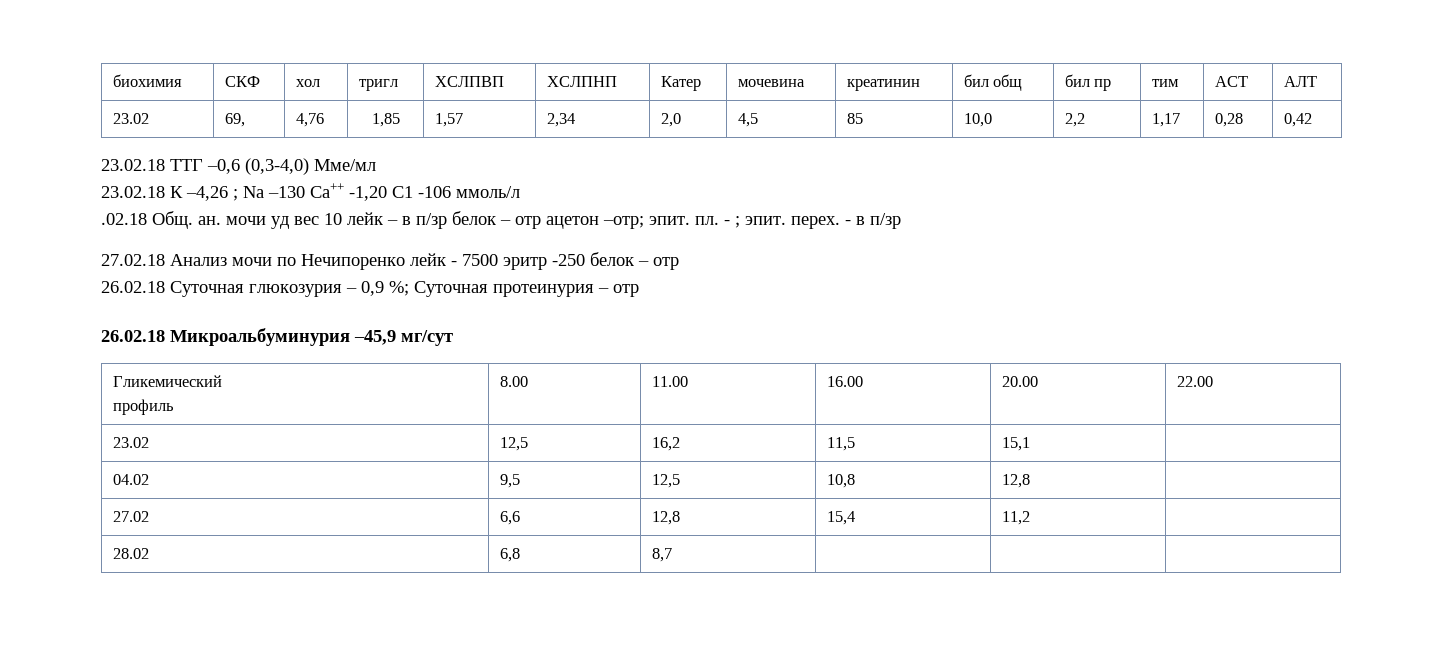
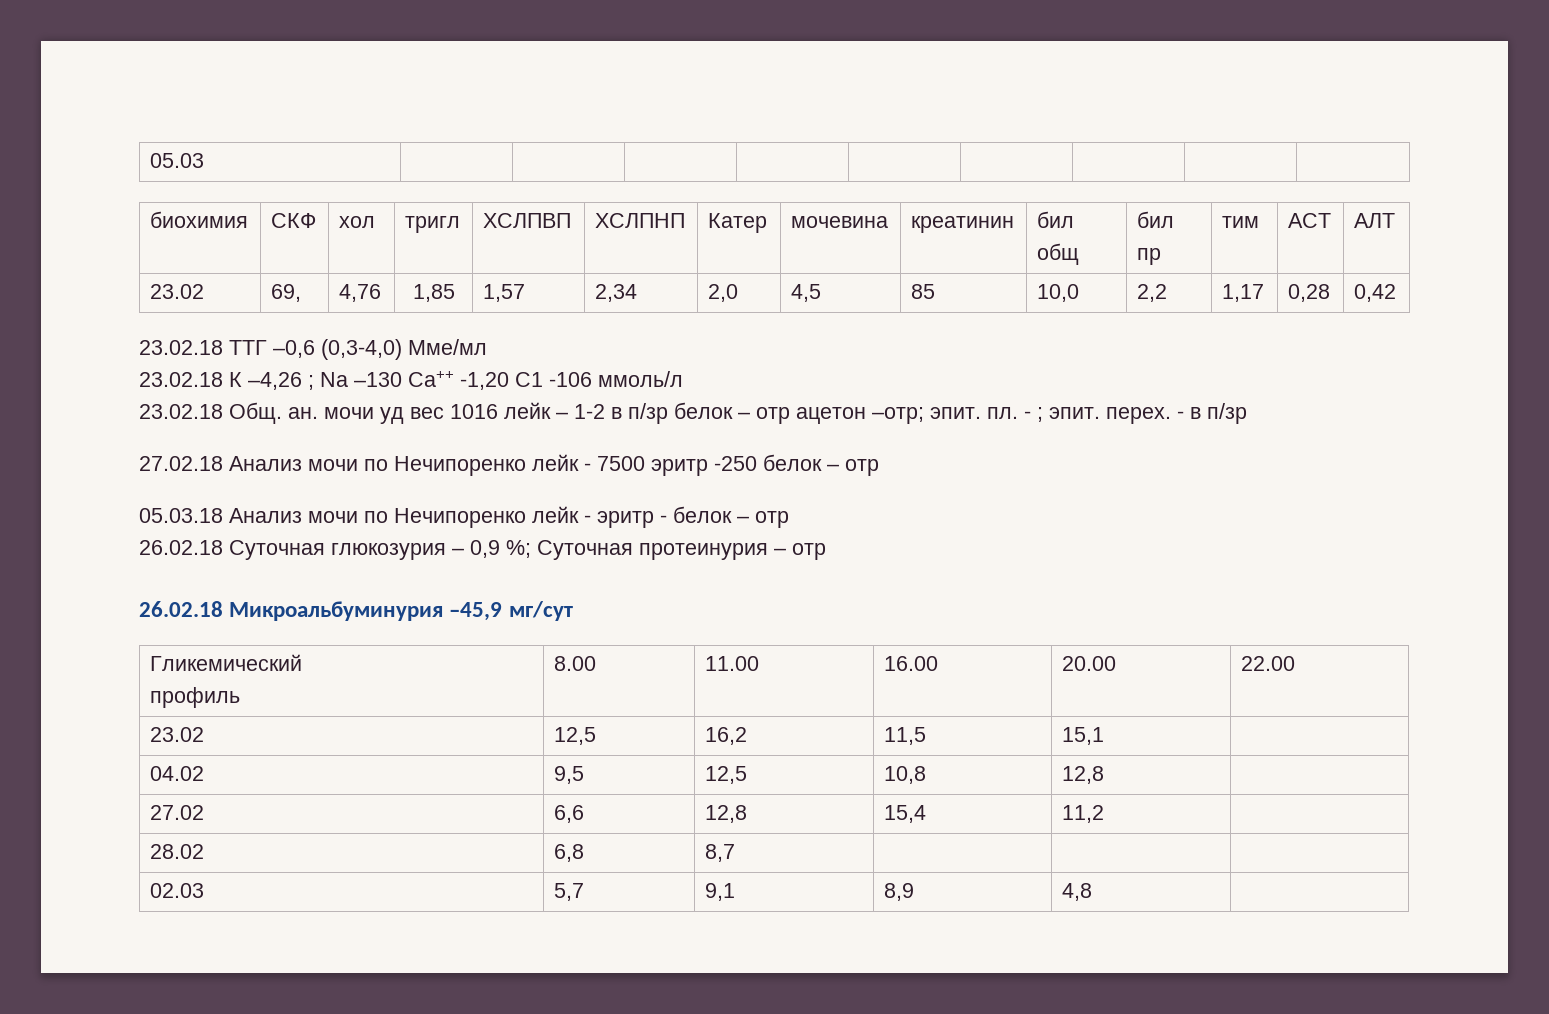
+ 05.03 | | | | | | | | |
- .02.18 Общ. ан. мочи уд вес 10 лейк – в п/зр белок – отр ацетон –отр; эпит. пл.
+ 23.02.18 Общ. ан. мочи уд вес 1016 лейк – 1-2 в п/зр белок – отр ацетон –отр; эпит. пл.
+ 05.03.18 Анализ мочи по Нечипоренко лейк - эритр - белок – отр
+ 02.03 | 5,7 | 9,1 | 8,9 | 4,8 |

